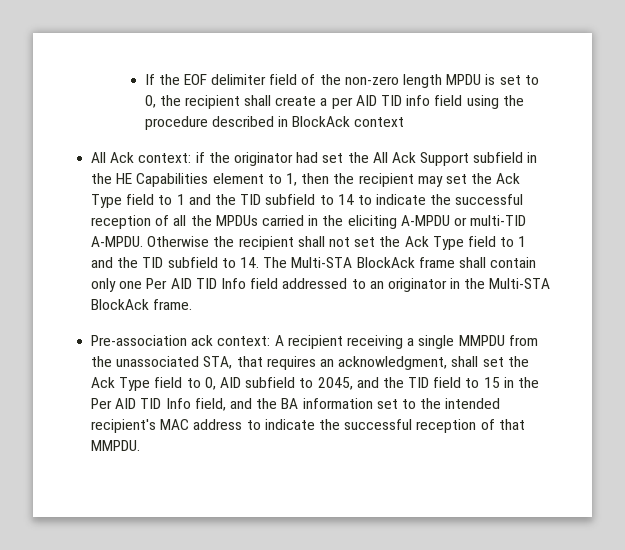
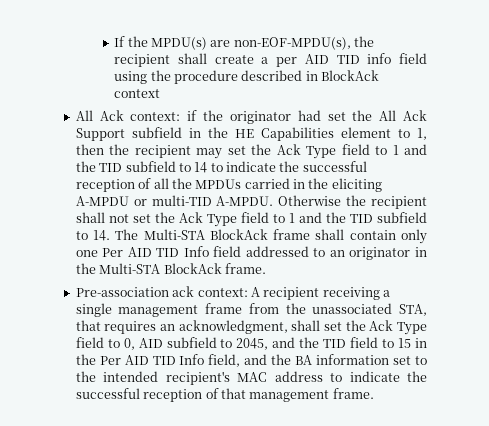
- If the EOF delimiter field of the non-zero length MPDU is set to 0, the recipient shall create a per AID TID info field using the procedure described in BlockAck context
+ If the MPDU(s) are non-EOF-MPDU(s), the recipient shall create a per AID TID info field using the procedure described in BlockAck context
- Pre-association ack context: A recipient receiving a single MMPDU from the unassociated STA, that requires an acknowledgment, shall set the Ack Type field to 0, AID subfield to 2045, and the TID field to 15 in the Per AID TID Info field, and the BA information set to the intended recipient's MAC address to indicate the successful reception of that MMPDU.
+ Pre-association ack context: A recipient receiving a single management frame from the unassociated STA, that requires an acknowledgment, shall set the Ack Type field to 0, AID subfield to 2045, and the TID field to 15 in the Per AID TID Info field, and the BA information set to the intended recipient's MAC address to indicate the successful reception of that management frame.

